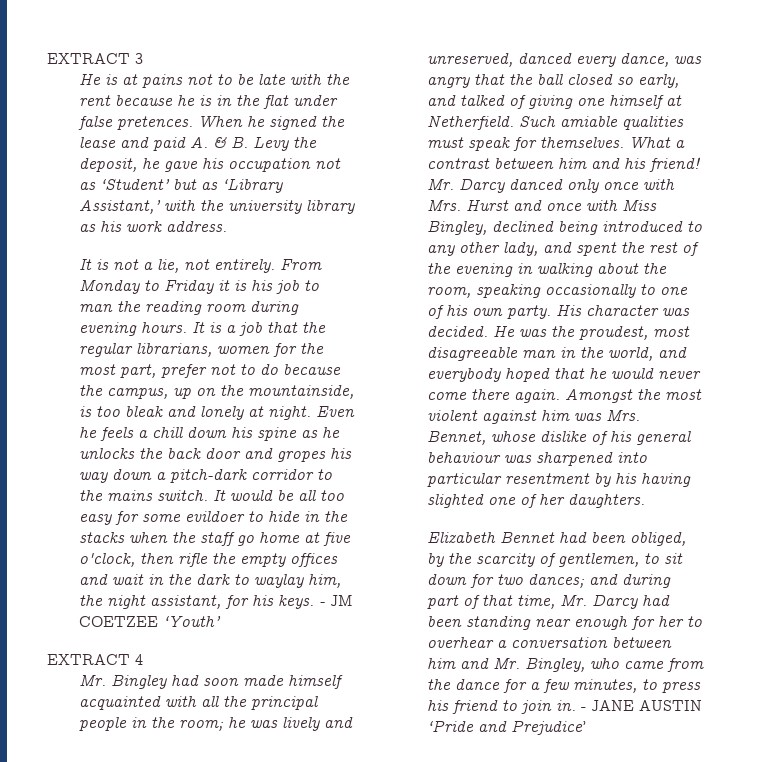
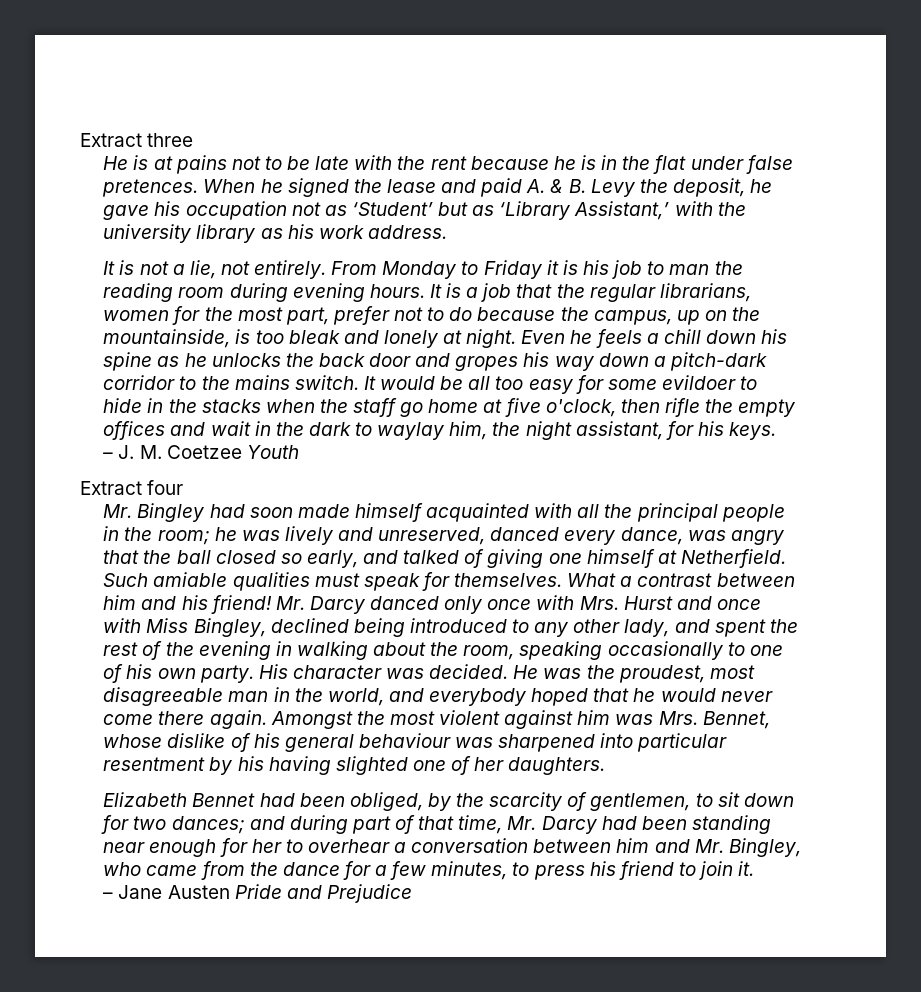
- EXTRACT 3
+ Extract three
- It would be all too easy for some evildoer to hide in the stacks when the staff go home at five o'clock, then rifle the empty offices and wait in the dark to waylay him, the night assistant, for his keys. - JM COETZEE ‘Youth’
- EXTRACT 4
+ It would be all too easy for some evildoer to hide in the stacks when the staff go home at five o'clock, then rifle the empty offices and wait in the dark to waylay him, the night assistant, for his keys.
+ – J. M. Coetzee Youth
+ Extract four
- Elizabeth Bennet had been obliged, by the scarcity of gentlemen, to sit down for two dances; and during part of that time, Mr. Darcy had been standing near enough for her to overhear a conversation between him and Mr. Bingley, who came from the dance for a few minutes, to press his friend to join in. - JANE AUSTIN ‘Pride and Prejudice’
+ Elizabeth Bennet had been obliged, by the scarcity of gentlemen, to sit down for two dances; and during part of that time, Mr. Darcy had been standing near enough for her to overhear a conversation between him and Mr. Bingley, who came from the dance for a few minutes, to press his friend to join it.
+ – Jane Austen Pride and Prejudice

